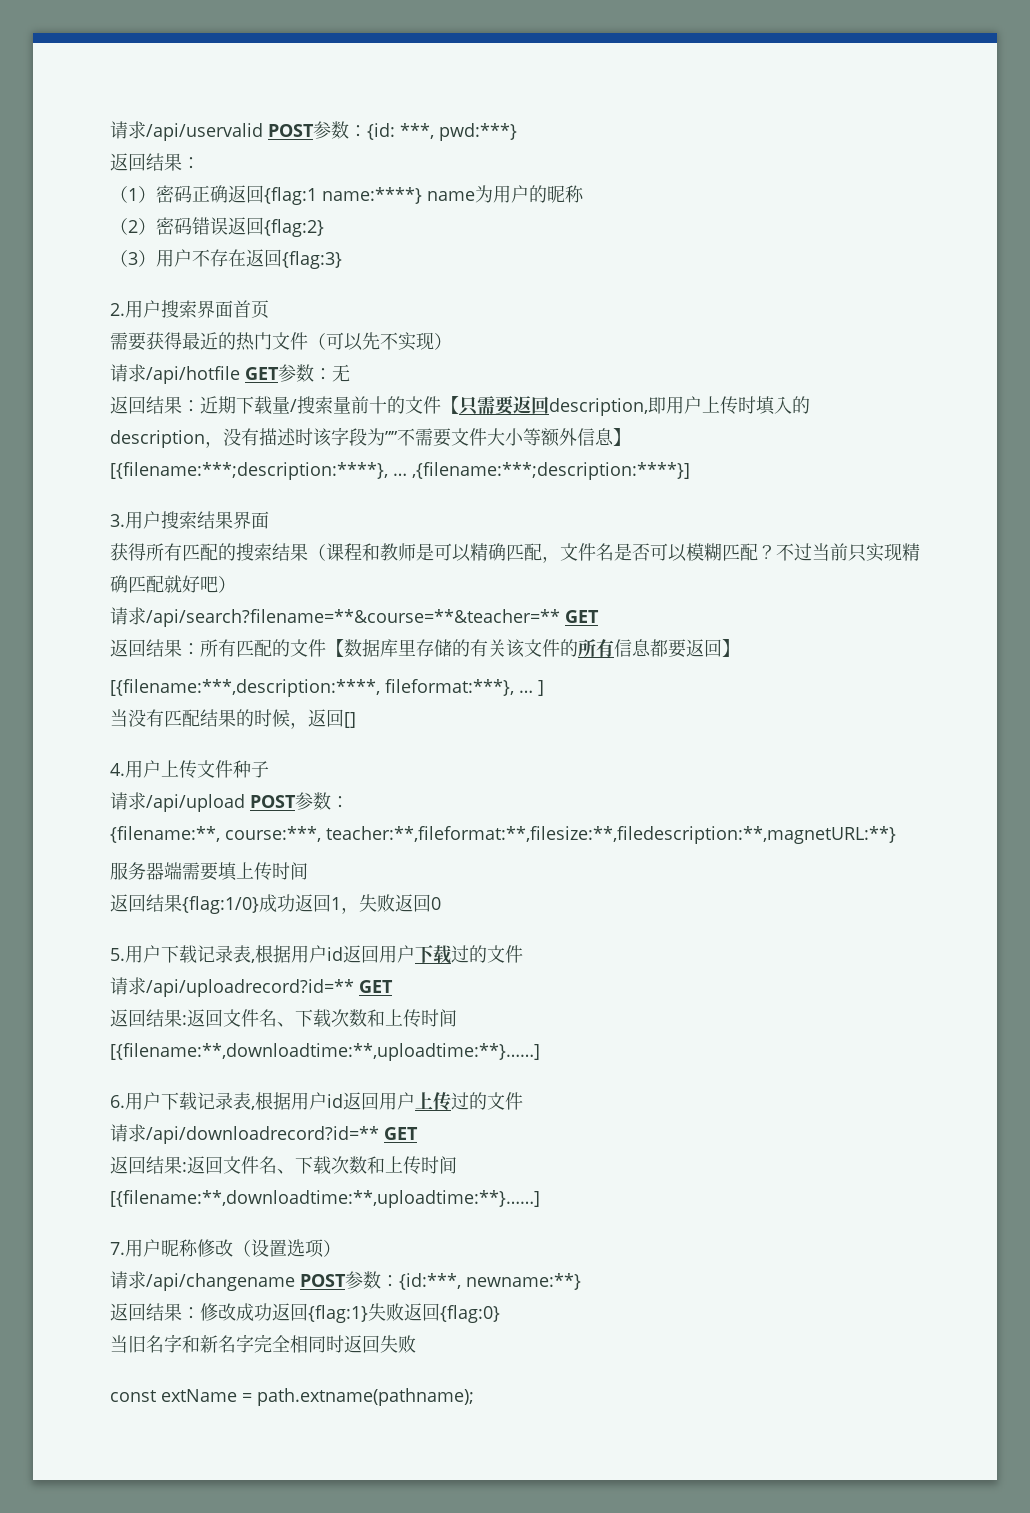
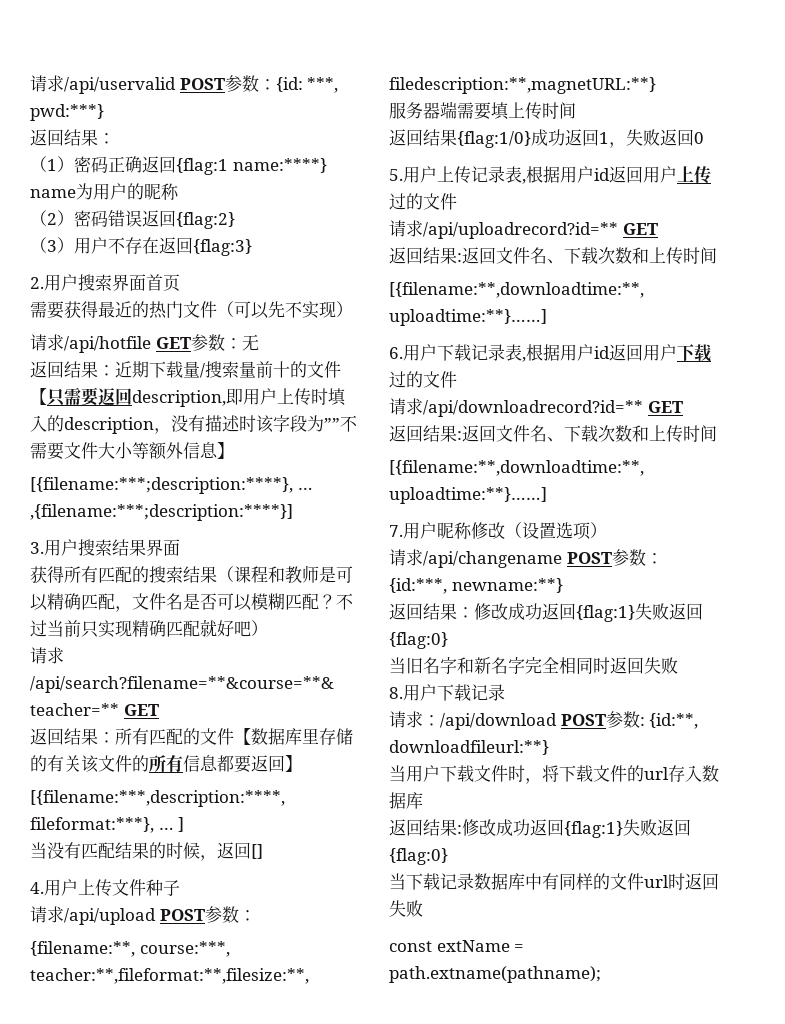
- 5.用户下载记录表,根据用户id返回用户下载过的文件
+ 5.用户上传记录表,根据用户id返回用户上传过的文件
- 6.用户下载记录表,根据用户id返回用户上传过的文件
+ 6.用户下载记录表,根据用户id返回用户下载过的文件
+ 8.用户下载记录
+ 请求：/api/download POST参数: {id:**, downloadfileurl:**}
+ 当用户下载文件时，将下载文件的url存入数据库
+ 返回结果:修改成功返回{flag:1}失败返回{flag:0}
+ 当下载记录数据库中有同样的文件url时返回失败

